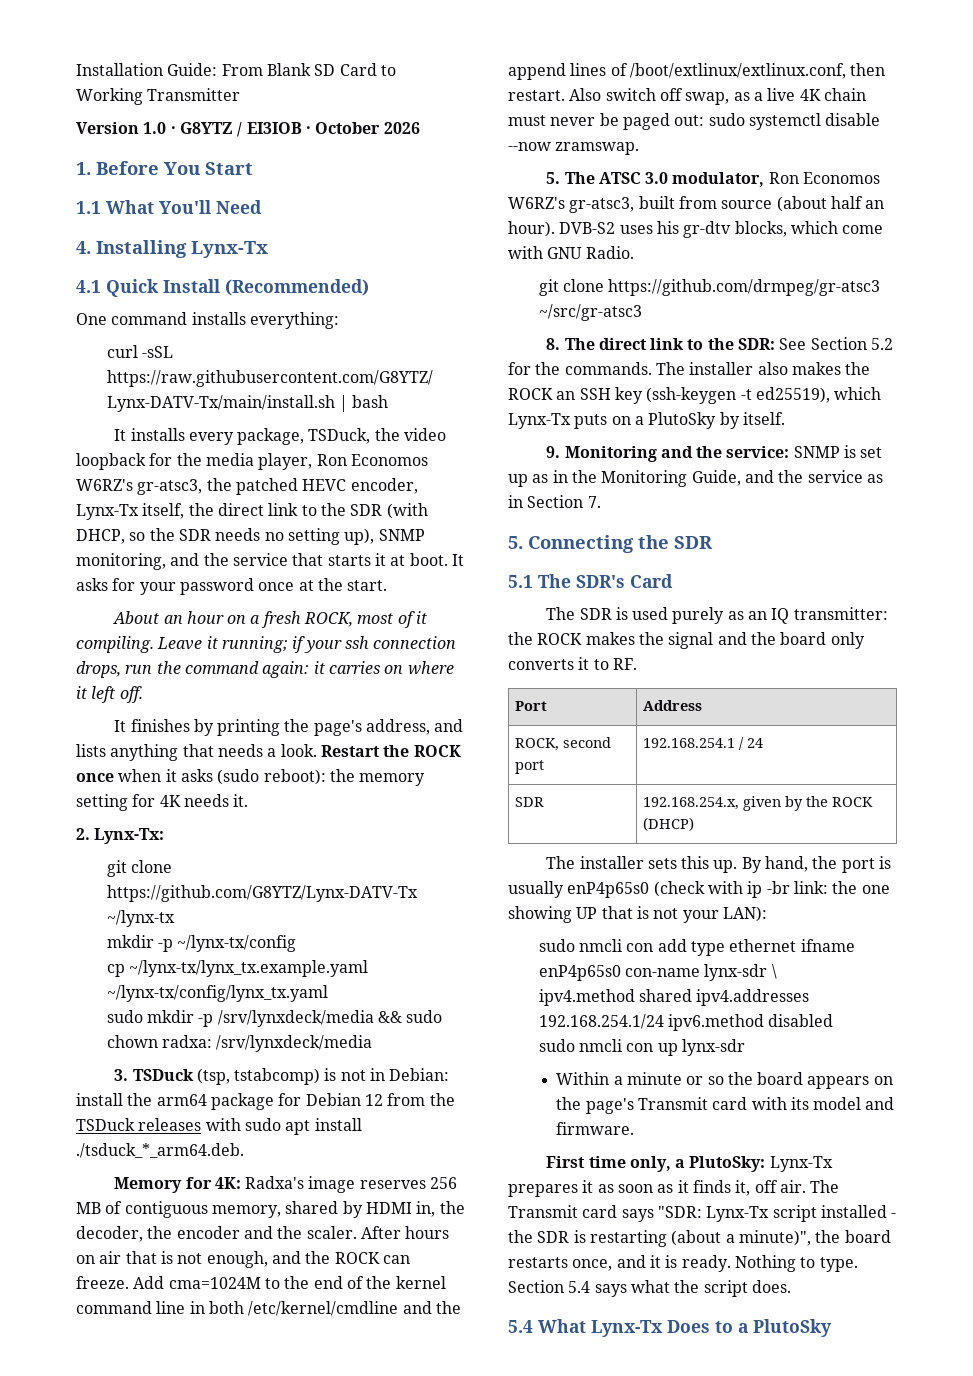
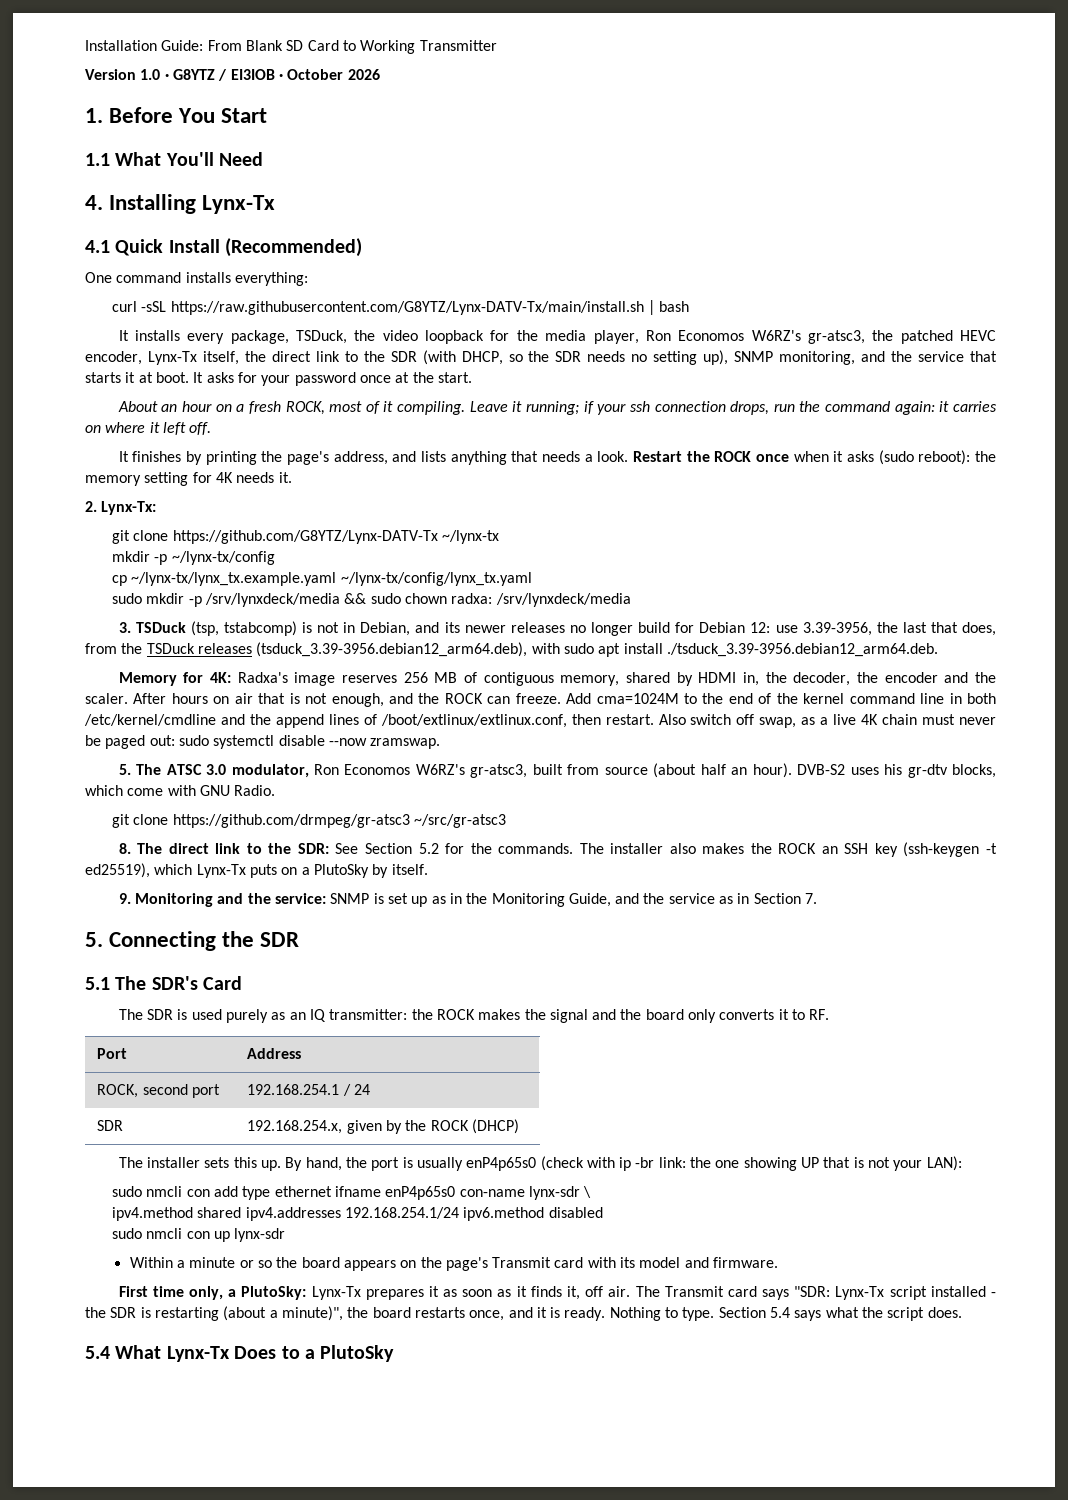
- 3. TSDuck (tsp, tstabcomp) is not in Debian: install the arm64 package for Debian 12 from the TSDuck releases with sudo apt install ./tsduck_*_arm64.deb.
+ 3. TSDuck (tsp, tstabcomp) is not in Debian, and its newer releases no longer build for Debian 12: use 3.39-3956, the last that does, from the TSDuck releases (tsduck_3.39-3956.debian12_arm64.deb), with sudo apt install ./tsduck_3.39-3956.debian12_arm64.deb.

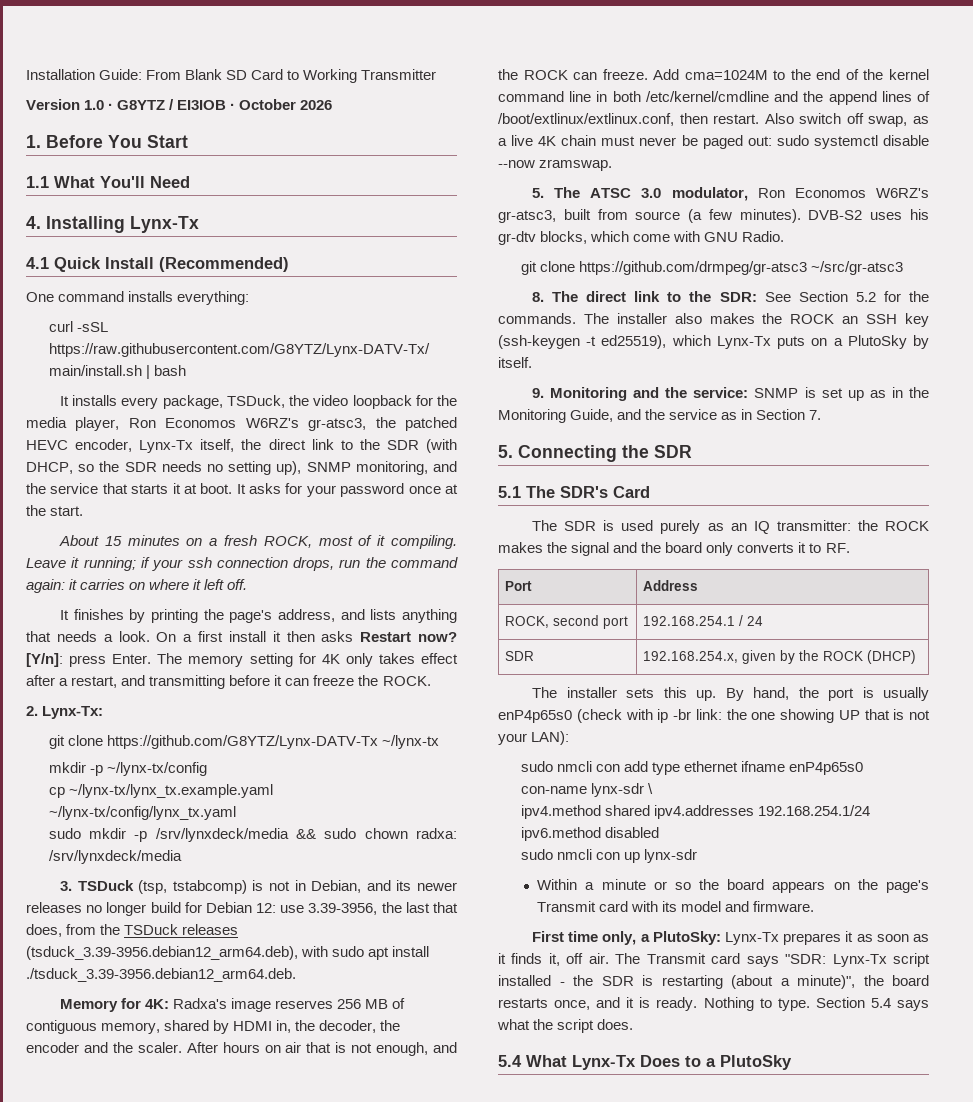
- About an hour on a fresh ROCK, most of it compiling.
+ About 15 minutes on a fresh ROCK, most of it compiling.
- Restart the ROCK once when it asks (sudo reboot): the memory setting for 4K needs it.
+ On a first install it then asks Restart now? [Y/n]: press Enter. The memory setting for 4K only takes effect after a restart, and transmitting before it can freeze the ROCK.
- 5. The ATSC 3.0 modulator, Ron Economos W6RZ's gr-atsc3, built from source (about half an hour).
+ 5. The ATSC 3.0 modulator, Ron Economos W6RZ's gr-atsc3, built from source (a few minutes).

